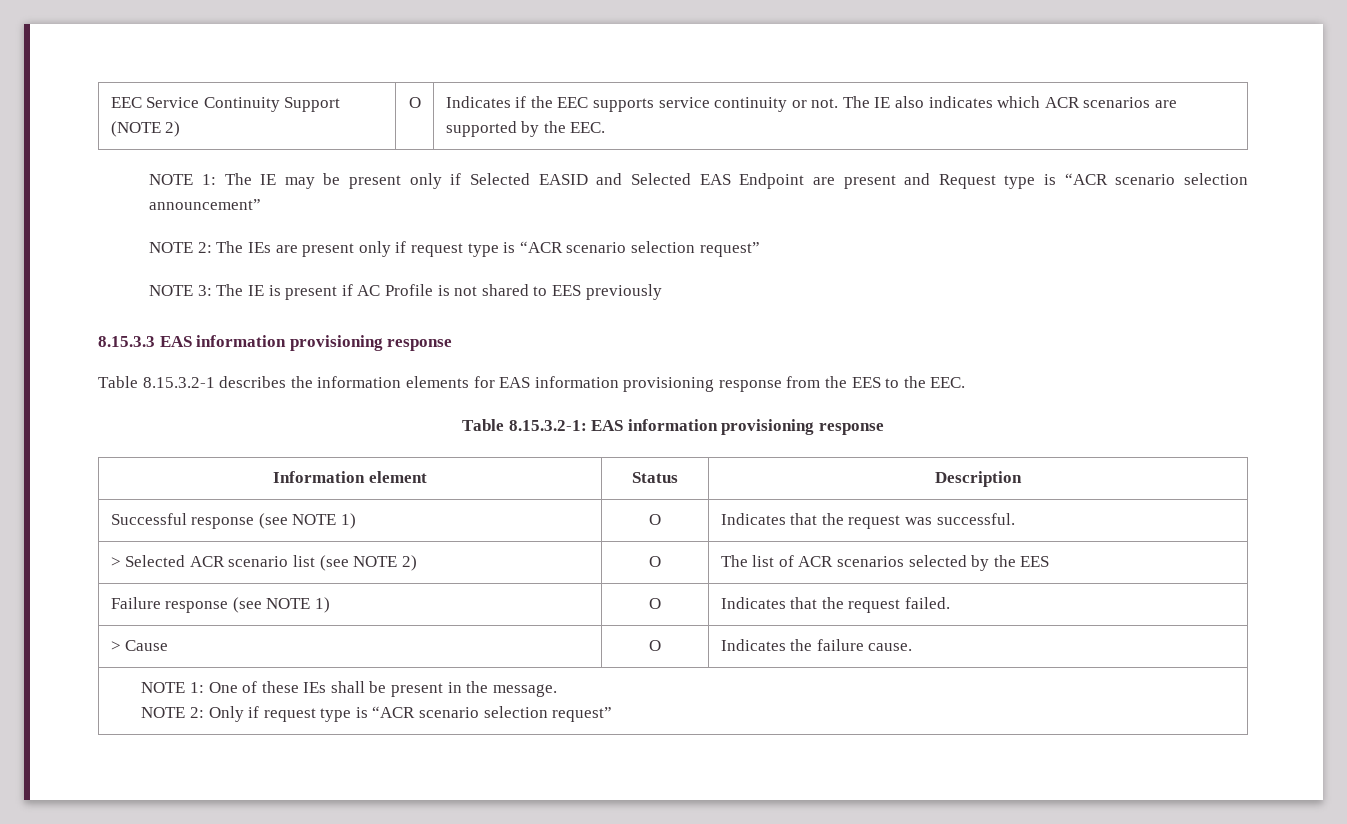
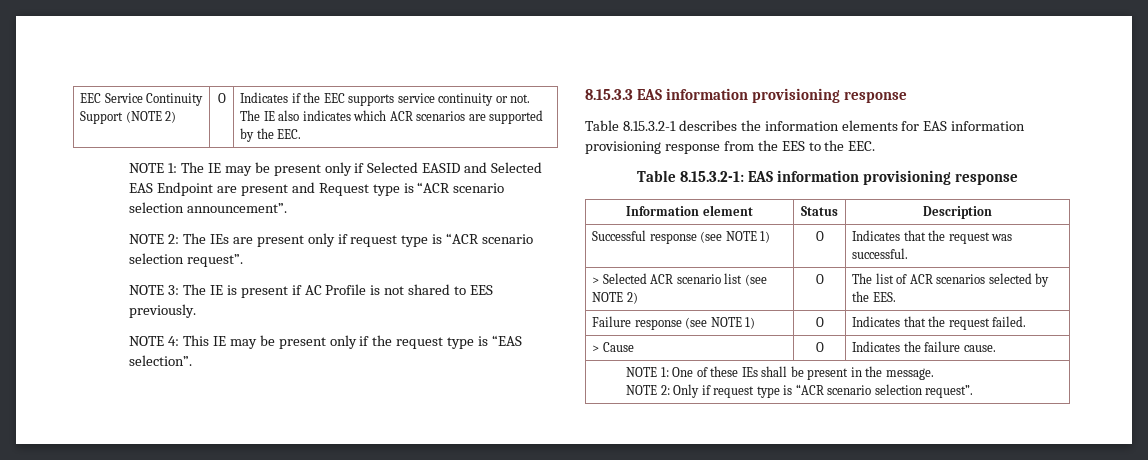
- NOTE 1: The IE may be present only if Selected EASID and Selected EAS Endpoint are present and Request type is “ACR scenario selection announcement”
+ NOTE 1: The IE may be present only if Selected EASID and Selected EAS Endpoint are present and Request type is “ACR scenario selection announcement”.
- NOTE 2: The IEs are present only if request type is “ACR scenario selection request”
+ NOTE 2: The IEs are present only if request type is “ACR scenario selection request”.
- NOTE 3: The IE is present if AC Profile is not shared to EES previously
+ NOTE 3: The IE is present if AC Profile is not shared to EES previously.
+ NOTE 4: This IE may be present only if the request type is “EAS selection”.
- > Selected ACR scenario list (see NOTE 2) | O | The list of ACR scenarios selected by the EES
+ > Selected ACR scenario list (see NOTE 2) | O | The list of ACR scenarios selected by the EES.
  NOTE 1: One of these IEs shall be present in the message.
- NOTE 2: Only if request type is “ACR scenario selection request”
+ NOTE 2: Only if request type is “ACR scenario selection request”.

